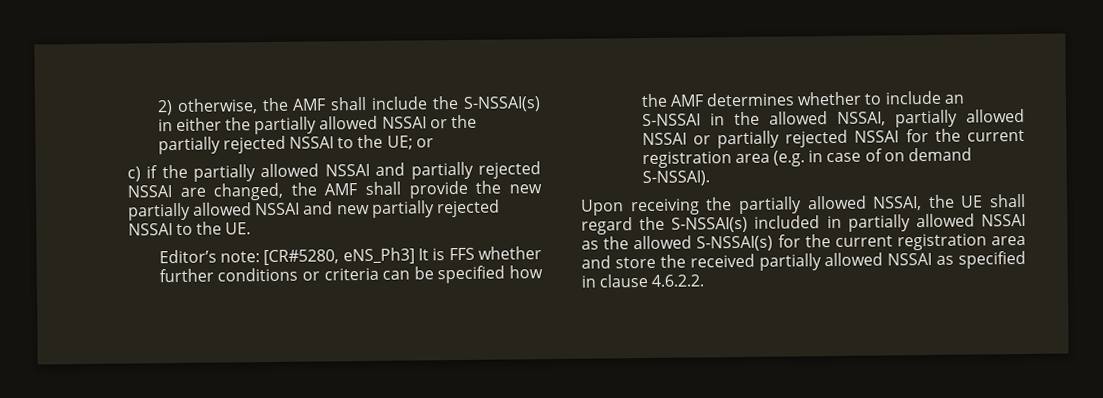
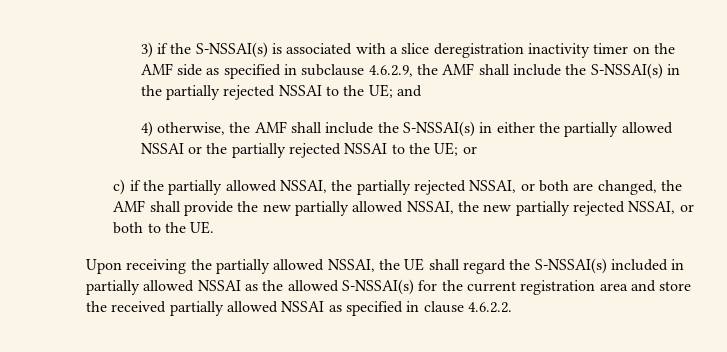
- 2) otherwise, the AMF shall include the S-NSSAI(s) in either the partially allowed NSSAI or the partially rejected NSSAI to the UE; or
+ 3) if the S-NSSAI(s) is associated with a slice deregistration inactivity timer on the AMF side as specified in subclause 4.6.2.9, the AMF shall include the S-NSSAI(s) in the partially rejected NSSAI to the UE; and
+ 4) otherwise, the AMF shall include the S-NSSAI(s) in either the partially allowed NSSAI or the partially rejected NSSAI to the UE; or
- c) if the partially allowed NSSAI and partially rejected NSSAI are changed, the AMF shall provide the new partially allowed NSSAI and new partially rejected NSSAI to the UE.
+ c) if the partially allowed NSSAI, the partially rejected NSSAI, or both are changed, the AMF shall provide the new partially allowed NSSAI, the new partially rejected NSSAI, or both to the UE.
- Editor’s note: [CR#5280, eNS_Ph3] It is FFS whether further conditions or criteria can be specified how the AMF determines whether to include an S-NSSAI in the allowed NSSAI, partially allowed NSSAI or partially rejected NSSAI for the current registration area (e.g. in case of on demand S-NSSAI).

